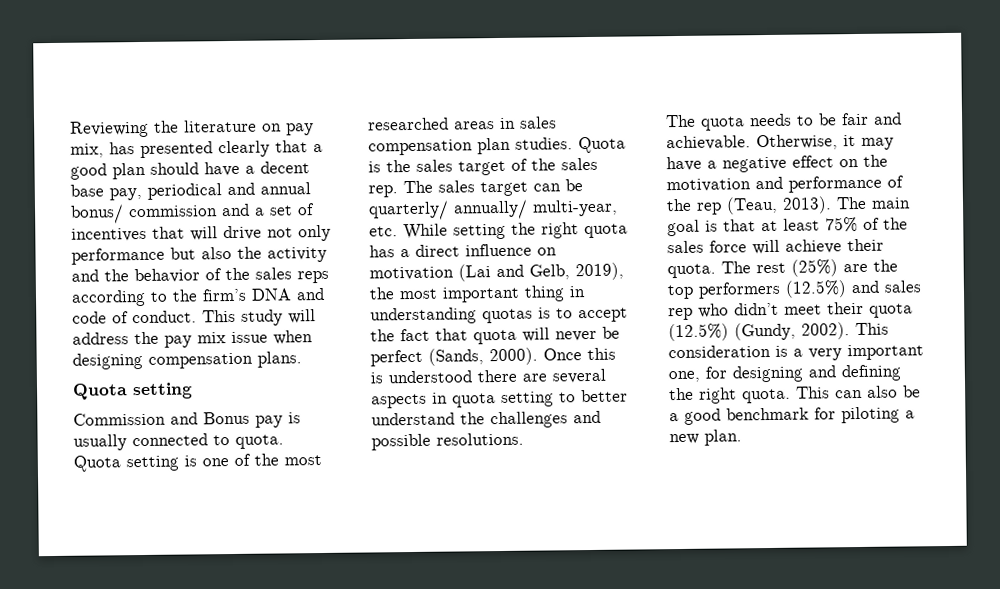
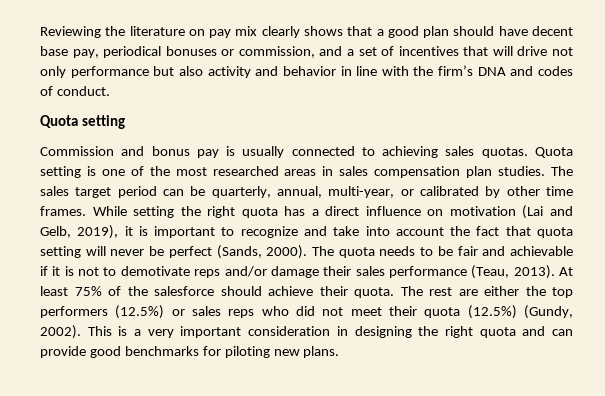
- Reviewing the literature on pay mix, has presented clearly that a good plan should have a decent base pay, periodical and annual bonus/ commission and a set of incentives that will drive not only performance but also the activity and the behavior of the sales reps according to the firm’s DNA and code of conduct. This study will address the pay mix issue when designing compensation plans.
+ Reviewing the literature on pay mix clearly shows that a good plan should have decent base pay, periodical bonuses or commission, and a set of incentives that will drive not only performance but also activity and behavior in line with the firm’s DNA and codes of conduct.
- Commission and Bonus pay is usually connected to quota.
+ Commission and bonus pay is usually connected to achieving sales quotas.
- Quota is the sales target of the sales rep.
- The sales target can be quarterly/ annually/ multi-year, etc. While setting the right quota has a direct influence on motivation (Lai and Gelb, 2019), the most important thing in understanding quotas is to accept the fact that quota will never be perfect (Sands, 2000). Once this is understood there are several aspects in quota setting to better understand the challenges and possible resolutions.
- The quota needs to be fair and achievable. Otherwise, it may have a negative effect on the motivation and performance of the rep (Teau, 2013). The main goal is that at least 75% of the sales force will achieve their quota.
+ The sales target period can be quarterly, annual, multi-year, or calibrated by other time frames. While setting the right quota has a direct influence on motivation (Lai and Gelb, 2019), it is important to recognize and take into account the fact that quota setting will never be perfect (Sands, 2000). The quota needs to be fair and achievable if it is not to demotivate reps and/or damage their sales performance (Teau, 2013). At least 75% of the salesforce should achieve their quota.
- The rest (25%) are the top performers (12.5%) and sales rep who didn’t meet their quota (12.5%) (Gundy, 2002).
+ The rest are either the top performers (12.5%) or sales reps who did not meet their quota (12.5%) (Gundy, 2002).
- This consideration is a very important one, for designing and defining the right quota. This can also be a good benchmark for piloting a new plan.
+ This is a very important consideration in designing the right quota and can provide good benchmarks for piloting new plans.

